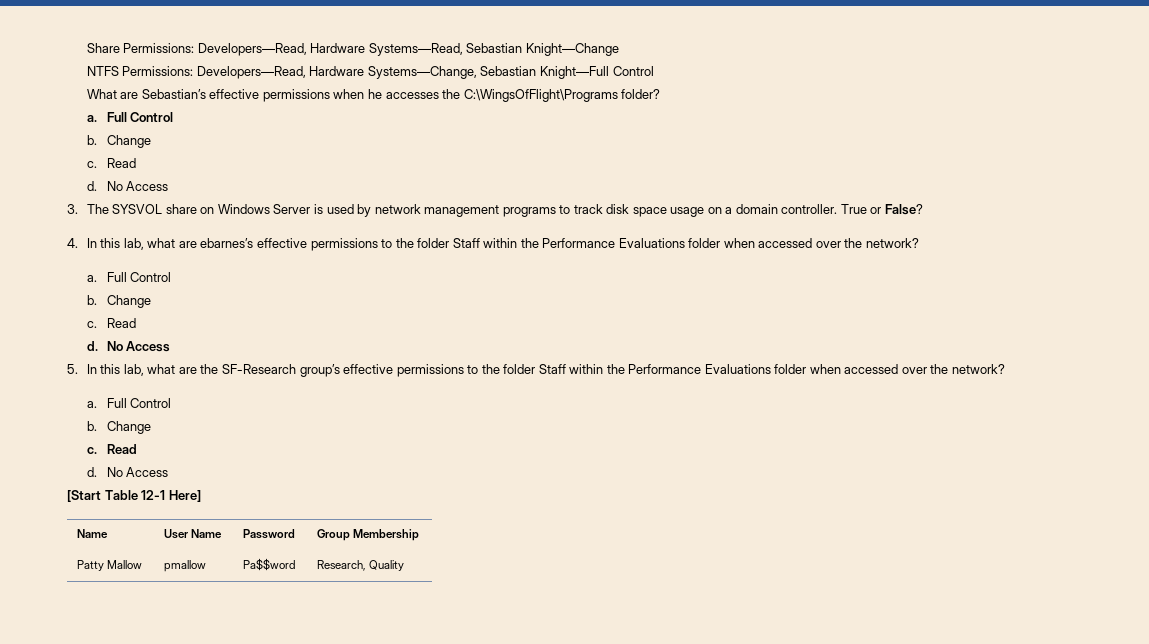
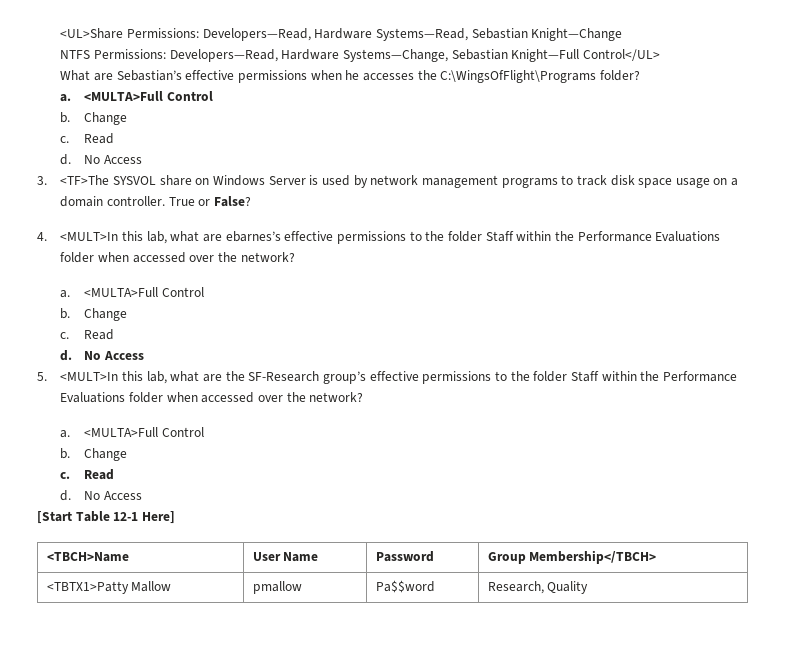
- Share Permissions: Developers—Read, Hardware Systems—Read, Sebastian Knight—Change
+ <UL>Share Permissions: Developers—Read, Hardware Systems—Read, Sebastian Knight—Change
- NTFS Permissions: Developers—Read, Hardware Systems—Change, Sebastian Knight—Full Control
+ NTFS Permissions: Developers—Read, Hardware Systems—Change, Sebastian Knight—Full Control</UL>
  What are Sebastian’s effective permissions when he accesses the C:\WingsOfFlight\Programs folder?
- a. Full Control
+ a. <MULTA>Full Control
- 3. The SYSVOL share on Windows Server is used by network management programs to track disk space usage on a domain controller.
+ 3. <TF>The SYSVOL share on Windows Server is used by network management programs to track disk space usage on a domain controller.
- 4. In this lab, what are ebarnes’s effective permissions to the folder Staff within the Performance Evaluations folder when accessed over the network?
- a. Full Control
+ 4. <MULT>In this lab, what are ebarnes’s effective permissions to the folder Staff within the Performance Evaluations folder when accessed over the network?
+ a. <MULTA>Full Control
- 5. In this lab, what are the SF-Research group’s effective permissions to the folder Staff within the Performance Evaluations folder when accessed over the network?
- a. Full Control
+ 5. <MULT>In this lab, what are the SF-Research group’s effective permissions to the folder Staff within the Performance Evaluations folder when accessed over the network?
+ a. <MULTA>Full Control
- Name | User Name | Password | Group Membership
- Patty Mallow | pmallow | Pa$$word | Research, Quality
+ <TBCH>Name | User Name | Password | Group Membership</TBCH>
+ <TBTX1>Patty Mallow | pmallow | Pa$$word | Research, Quality

